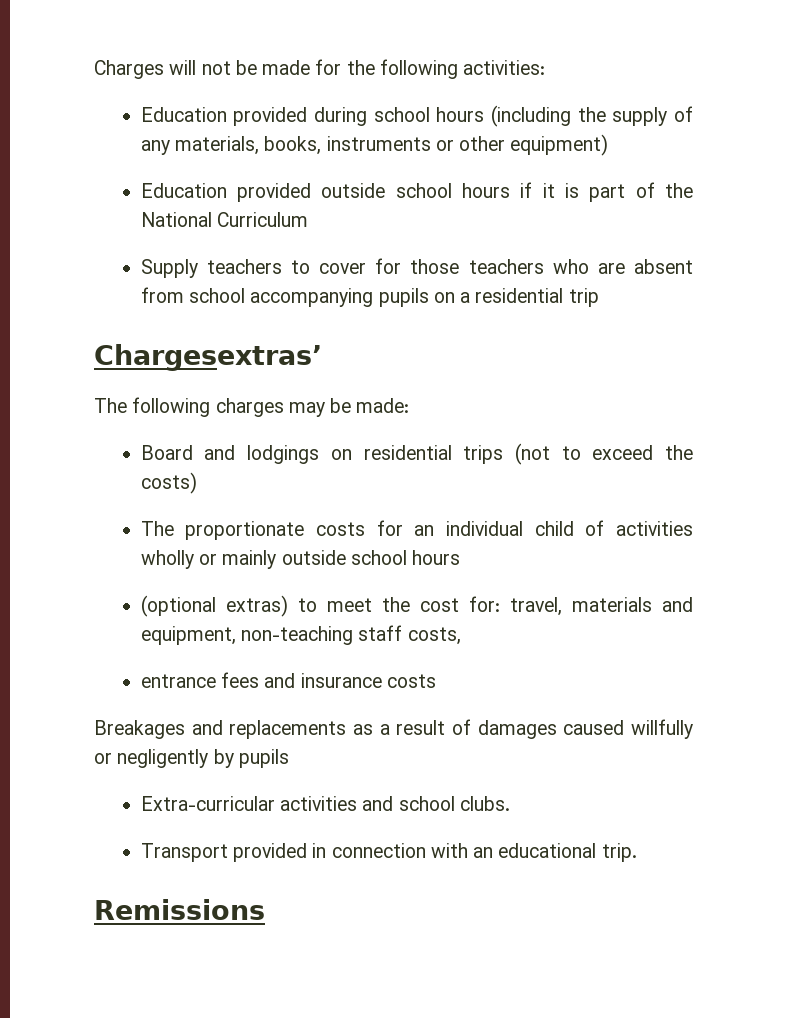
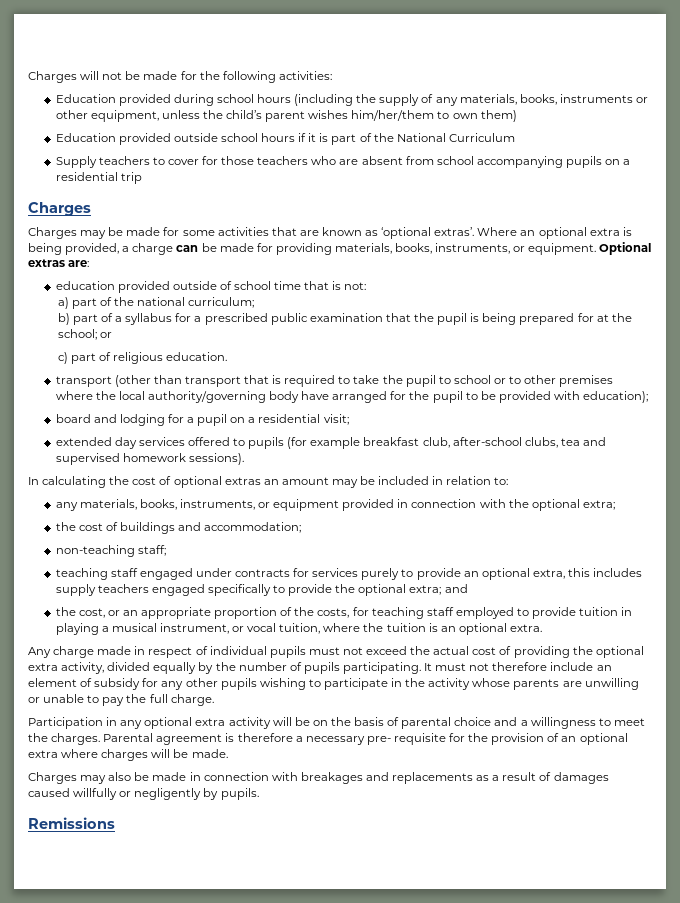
- Education provided during school hours (including the supply of any materials, books, instruments or other equipment)
+ Education provided during school hours (including the supply of any materials, books, instruments or other equipment, unless the child’s parent wishes him/her/them to own them)
  Supply teachers to cover for those teachers who are absent from school accompanying pupils on a residential trip
- Chargesextras’
- The following charges may be made:
- Board and lodgings on residential trips (not to exceed the costs)
- The proportionate costs for an individual child of activities wholly or mainly outside school hours
- (optional extras) to meet the cost for: travel, materials and equipment, non-teaching staff costs,
- entrance fees and insurance costs
- Breakages and replacements as a result of damages caused willfully or negligently by pupils
- Extra-curricular activities and school clubs.
- Transport provided in connection with an educational trip.
+ Charges
+ Charges may be made for some activities that are known as ‘optional extras’. Where an optional extra is being provided, a charge can be made for providing materials, books, instruments, or equipment. Optional extras are:
+ education provided outside of school time that is not:
+ a) part of the national curriculum;
+ b) part of a syllabus for a prescribed public examination that the pupil is being prepared for at the school; or
+ c) part of religious education.
+ transport (other than transport that is required to take the pupil to school or to other premises where the local authority/governing body have arranged for the pupil to be provided with education);
+ board and lodging for a pupil on a residential visit;
+ extended day services offered to pupils (for example breakfast club, after-school clubs, tea and supervised homework sessions).
+ In calculating the cost of optional extras an amount may be included in relation to:
+ any materials, books, instruments, or equipment provided in connection with the optional extra;
+ the cost of buildings and accommodation;
+ non-teaching staff;
+ teaching staff engaged under contracts for services purely to provide an optional extra, this includes supply teachers engaged specifically to provide the optional extra; and
+ the cost, or an appropriate proportion of the costs, for teaching staff employed to provide tuition in playing a musical instrument, or vocal tuition, where the tuition is an optional extra.
+ Any charge made in respect of individual pupils must not exceed the actual cost of providing the optional extra activity, divided equally by the number of pupils participating. It must not therefore include an element of subsidy for any other pupils wishing to participate in the activity whose parents are unwilling or unable to pay the full charge.
+ Participation in any optional extra activity will be on the basis of parental choice and a willingness to meet the charges. Parental agreement is therefore a necessary pre- requisite for the provision of an optional extra where charges will be made.
+ Charges may also be made in connection with breakages and replacements as a result of damages caused willfully or negligently by pupils.

